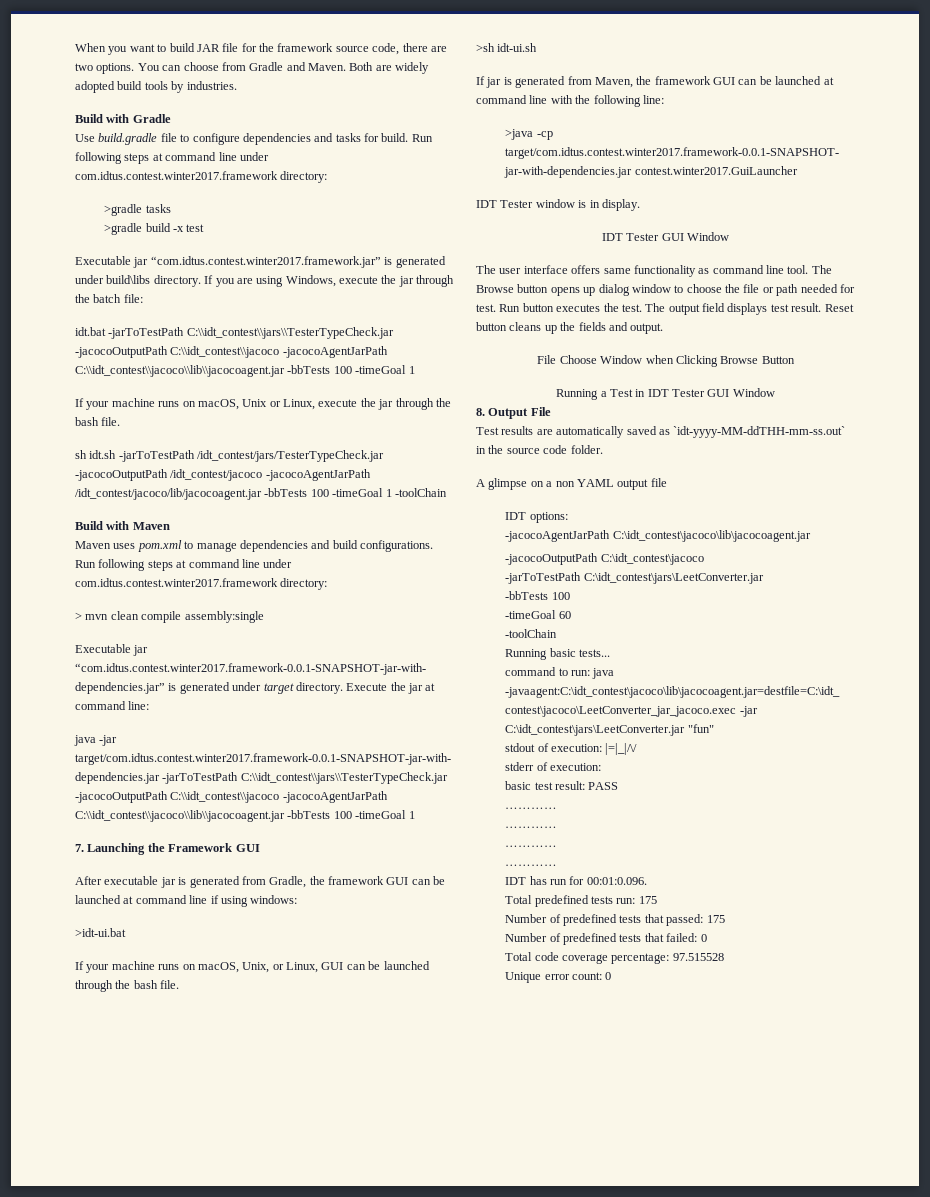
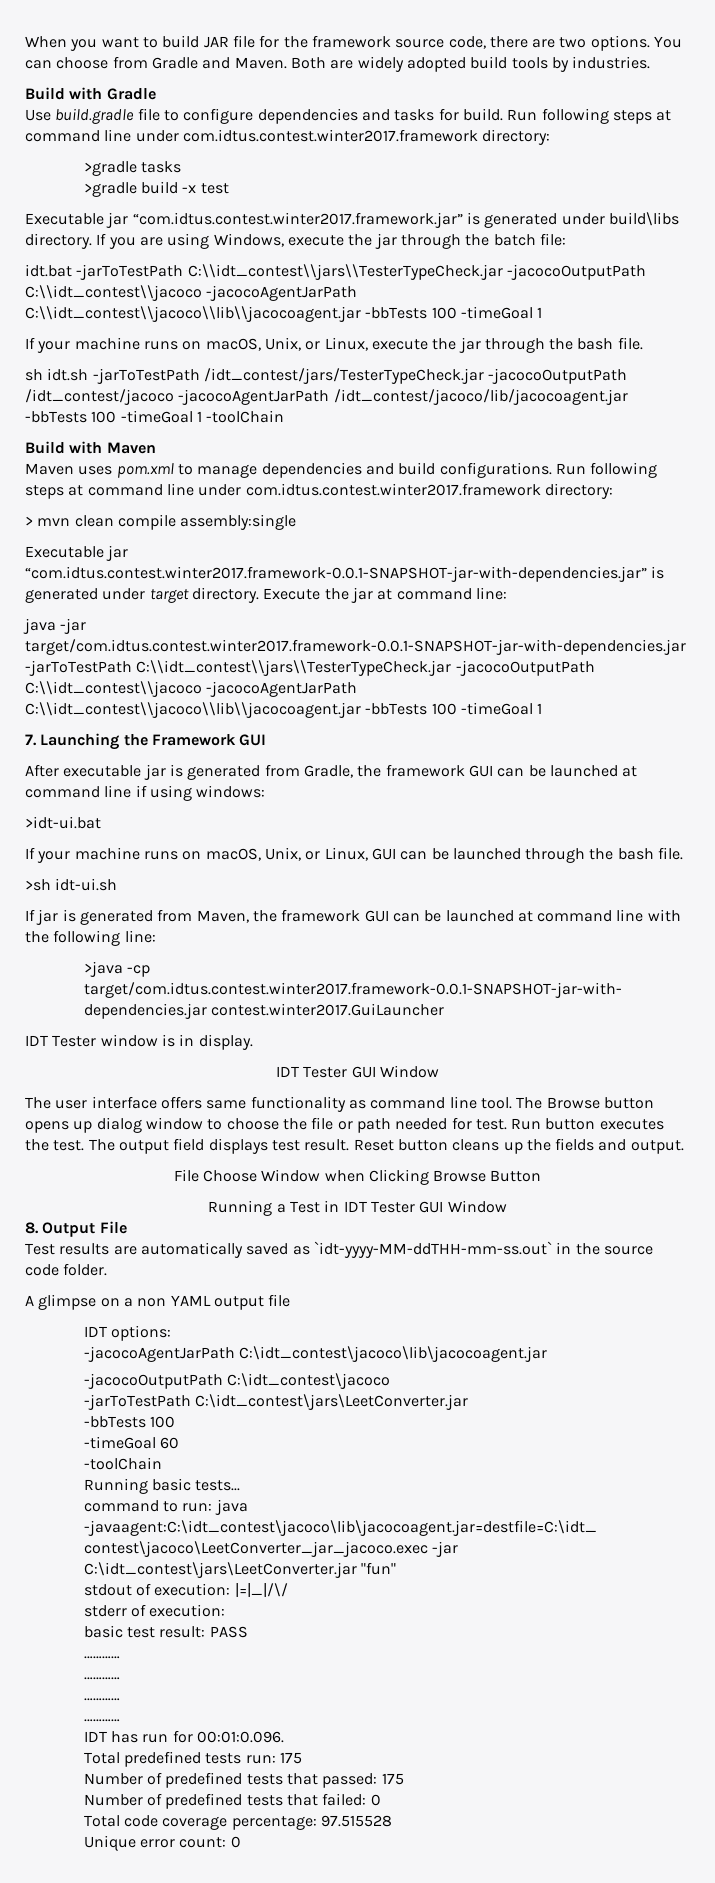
- If your machine runs on macOS, Unix or Linux, execute the jar through the bash file.
+ If your machine runs on macOS, Unix, or Linux, execute the jar through the bash file.

